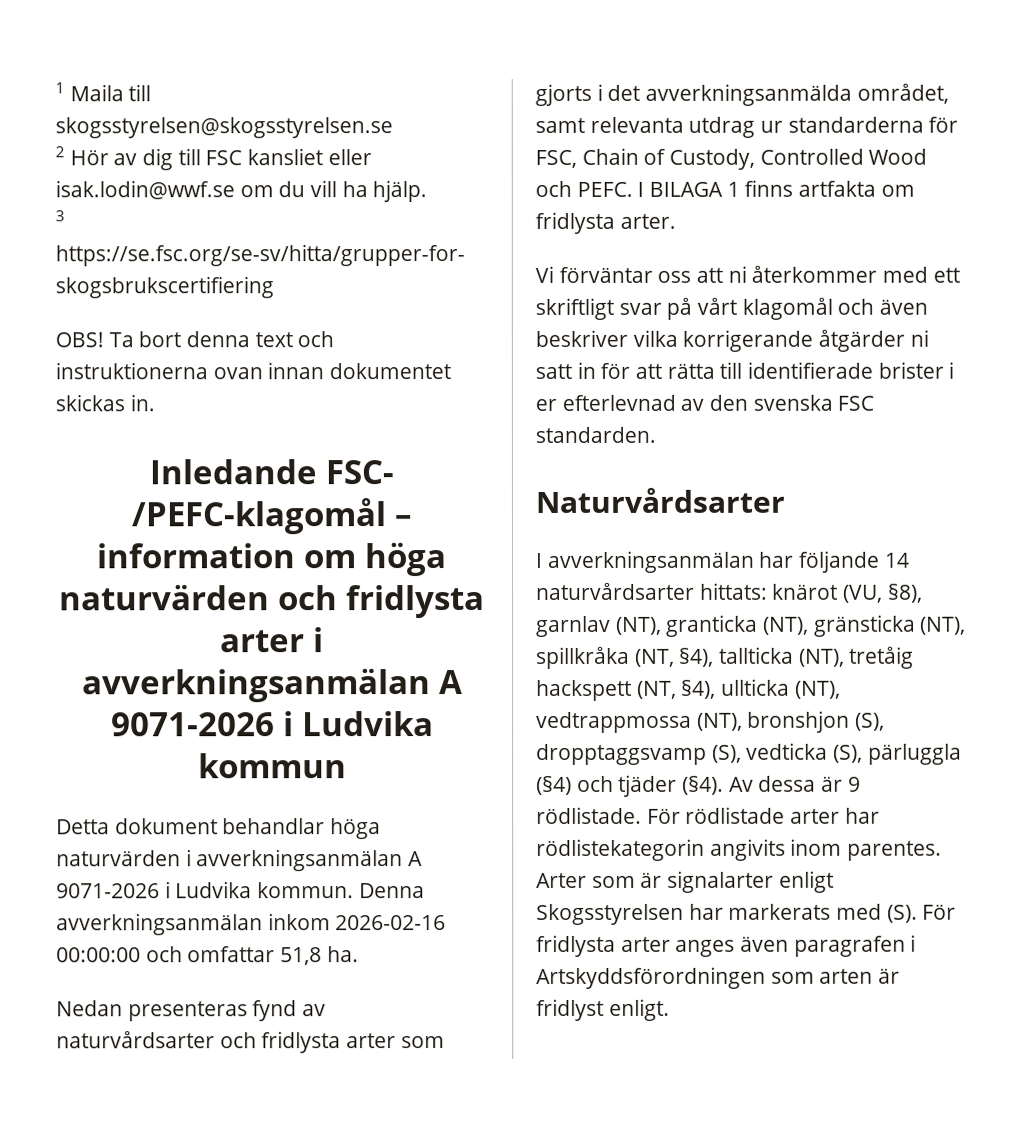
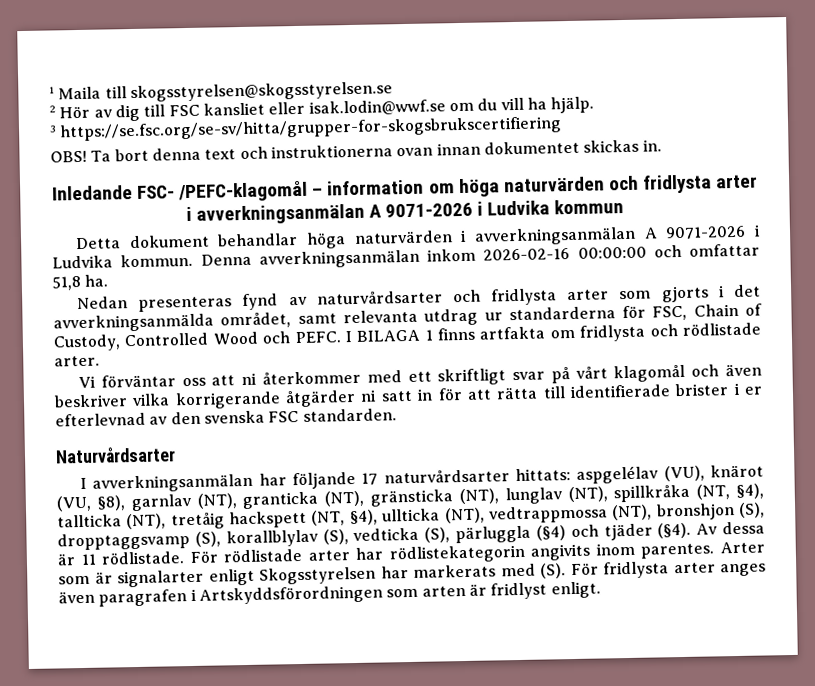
- I BILAGA 1 finns artfakta om fridlysta arter.
+ I BILAGA 1 finns artfakta om fridlysta och rödlistade arter.
- I avverkningsanmälan har följande 14 naturvårdsarter hittats: knärot (VU, §8), garnlav (NT), granticka (NT), gränsticka (NT), spillkråka (NT, §4), tallticka (NT), tretåig hackspett (NT, §4), ullticka (NT), vedtrappmossa (NT), bronshjon (S), dropptaggsvamp (S), vedticka (S), pärluggla (§4) och tjäder (§4).
+ I avverkningsanmälan har följande 17 naturvårdsarter hittats: aspgelélav (VU), knärot (VU, §8), garnlav (NT), granticka (NT), gränsticka (NT), lunglav (NT), spillkråka (NT, §4), tallticka (NT), tretåig hackspett (NT, §4), ullticka (NT), vedtrappmossa (NT), bronshjon (S), dropptaggsvamp (S), korallblylav (S), vedticka (S), pärluggla (§4) och tjäder (§4).
- Av dessa är 9 rödlistade.
+ Av dessa är 11 rödlistade.

